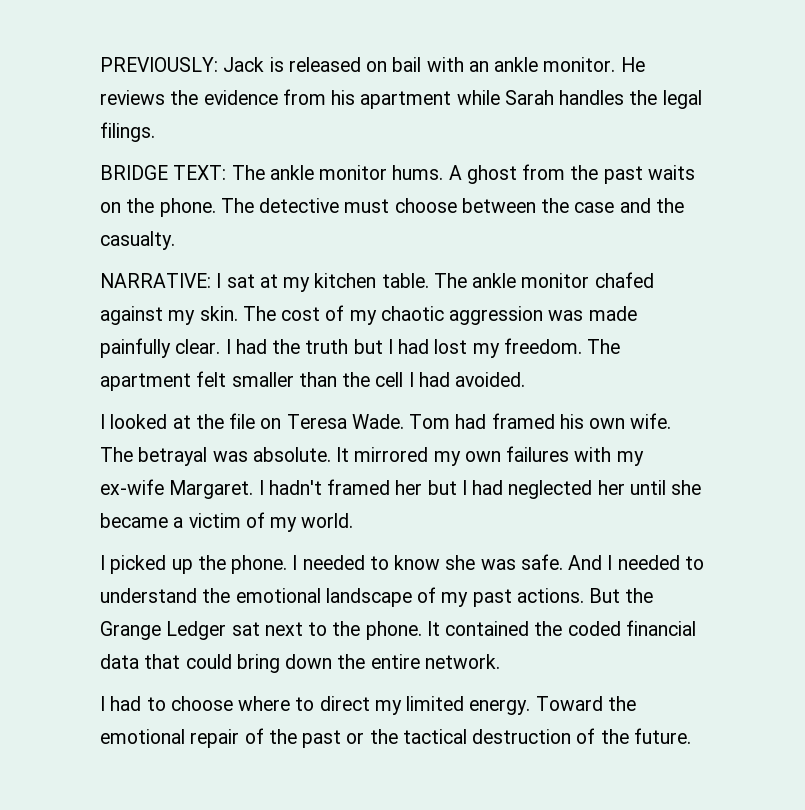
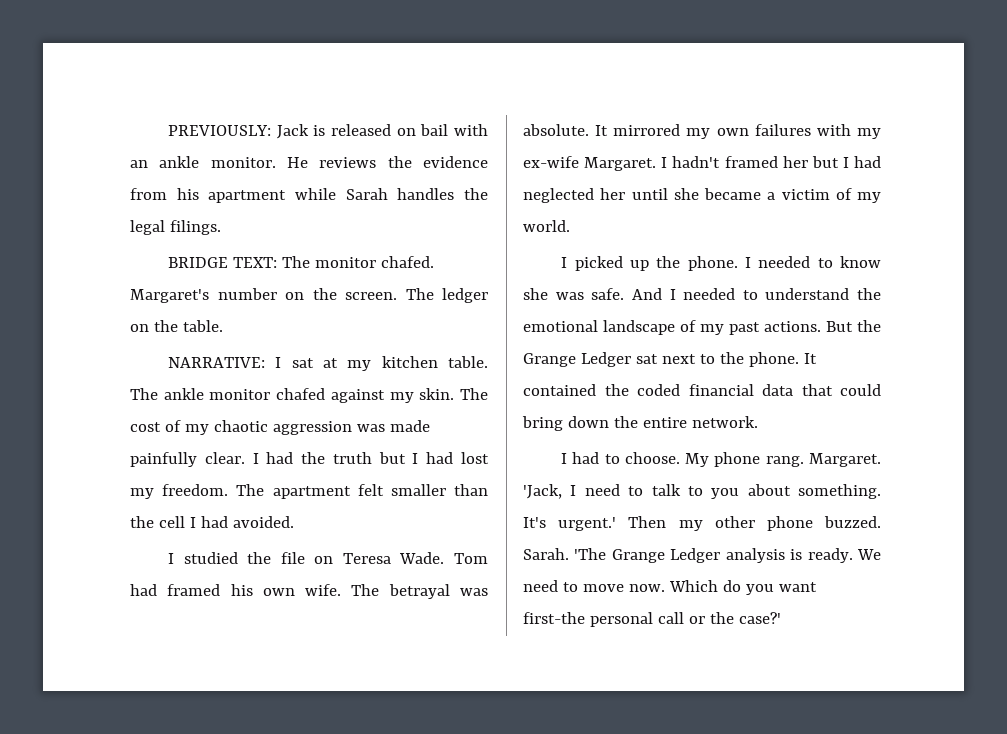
- BRIDGE TEXT: The ankle monitor hums. A ghost from the past waits on the phone. The detective must choose between the case and the casualty.
+ BRIDGE TEXT: The monitor chafed. Margaret's number on the screen. The ledger on the table.
- I looked at the file on Teresa Wade.
+ I studied the file on Teresa Wade.
- I had to choose where to direct my limited energy. Toward the emotional repair of the past or the tactical destruction of the future.
+ I had to choose. My phone rang. Margaret. 'Jack, I need to talk to you about something. It's urgent.' Then my other phone buzzed. Sarah. 'The Grange Ledger analysis is ready. We need to move now. Which do you want first-the personal call or the case?'

